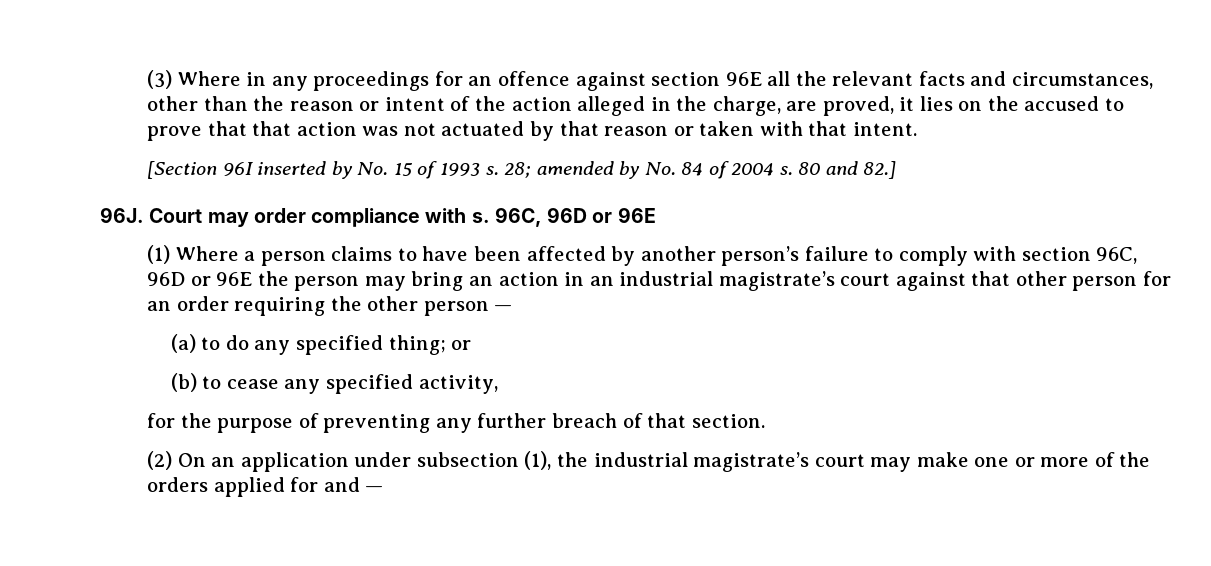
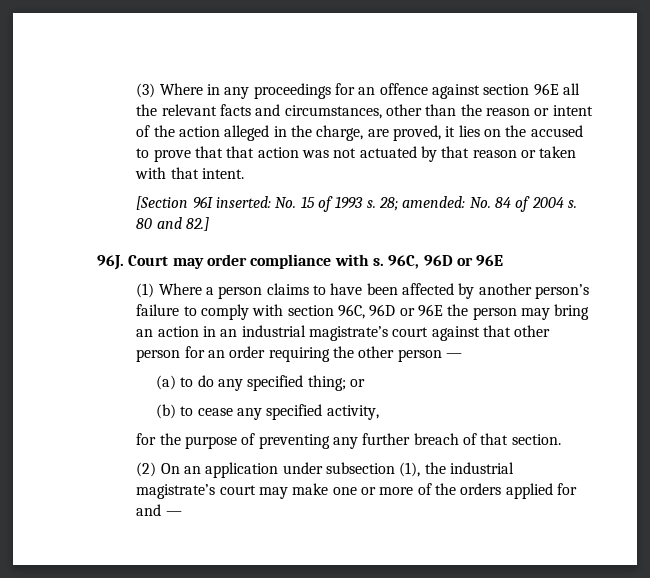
- [Section 96I inserted by No. 15 of 1993 s.
+ [Section 96I inserted: No. 15 of 1993 s.
- 28; amended by No. 84 of 2004 s.
+ 28; amended: No. 84 of 2004 s.

